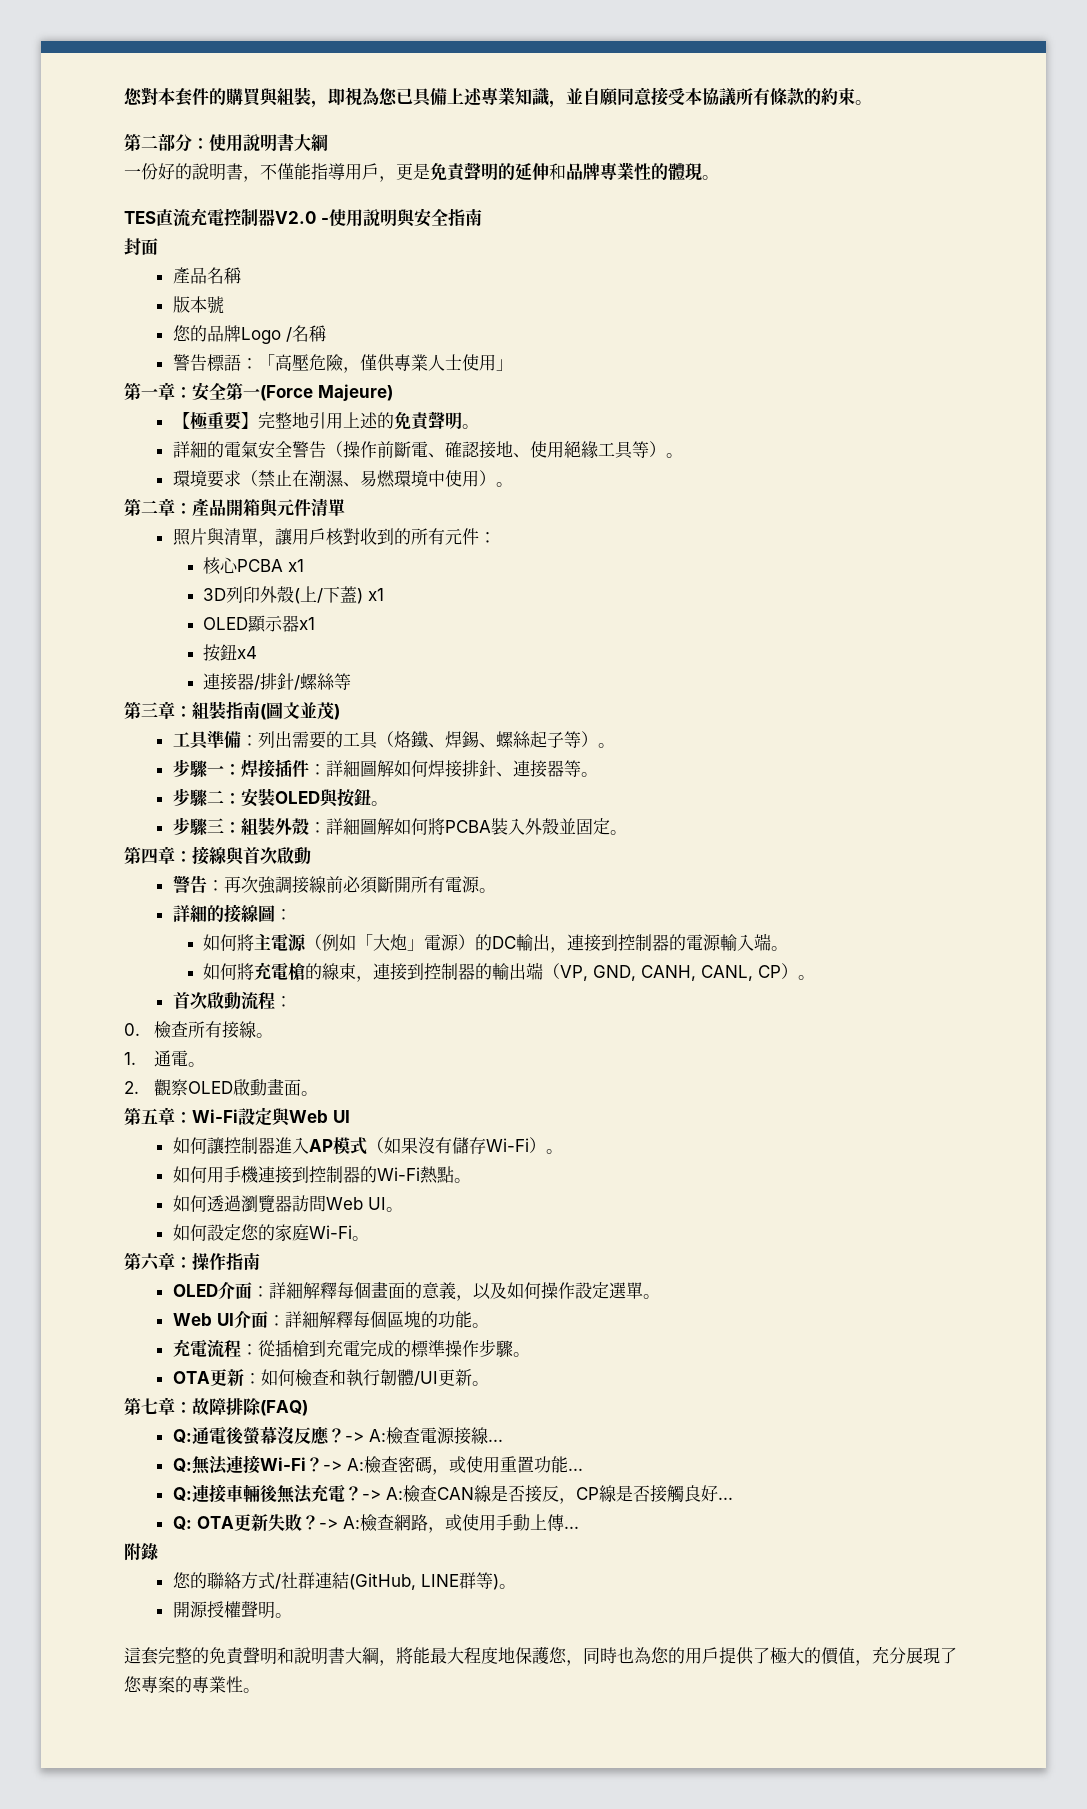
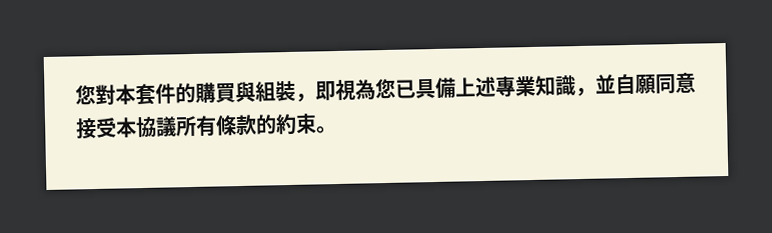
- 第二部分：使用說明書大綱
- 一份好的說明書，不僅能指導用戶，更是免責聲明的延伸和品牌專業性的體現。
- TES直流充電控制器V2.0 -使用說明與安全指南
- 封面
- 產品名稱
- 版本號
- 您的品牌Logo /名稱
- 警告標語：「高壓危險，僅供專業人士使用」
- 第一章：安全第一(Force Majeure)
- 【極重要】完整地引用上述的免責聲明。
- 詳細的電氣安全警告（操作前斷電、確認接地、使用絕緣工具等）。
- 環境要求（禁止在潮濕、易燃環境中使用）。
- 第二章：產品開箱與元件清單
- 照片與清單，讓用戶核對收到的所有元件：
- 核心PCBA x1
- 3D列印外殼(上/下蓋) x1
- OLED顯示器x1
- 按鈕x4
- 連接器/排針/螺絲等
- 第三章：組裝指南(圖文並茂)
- 工具準備：列出需要的工具（烙鐵、焊錫、螺絲起子等）。
- 步驟一：焊接插件：詳細圖解如何焊接排針、連接器等。
- 步驟二：安裝OLED與按鈕。
- 步驟三：組裝外殼：詳細圖解如何將PCBA裝入外殼並固定。
- 第四章：接線與首次啟動
- 警告：再次強調接線前必須斷開所有電源。
- 詳細的接線圖：
- 如何將主電源（例如「大炮」電源）的DC輸出，連接到控制器的電源輸入端。
- 如何將充電槍的線束，連接到控制器的輸出端（VP, GND, CANH, CANL, CP）。
- 首次啟動流程：
- 0.檢查所有接線。
- 1.通電。
- 2.觀察OLED啟動畫面。
- 第五章：Wi-Fi設定與Web UI
- 如何讓控制器進入AP模式（如果沒有儲存Wi-Fi）。
- 如何用手機連接到控制器的Wi-Fi熱點。
- 如何透過瀏覽器訪問Web UI。
- 如何設定您的家庭Wi-Fi。
- 第六章：操作指南
- OLED介面：詳細解釋每個畫面的意義，以及如何操作設定選單。
- Web UI介面：詳細解釋每個區塊的功能。
- 充電流程：從插槍到充電完成的標準操作步驟。
- OTA更新：如何檢查和執行韌體/UI更新。
- 第七章：故障排除(FAQ)
- Q:通電後螢幕沒反應？-> A:檢查電源接線...
- Q:無法連接Wi-Fi？-> A:檢查密碼，或使用重置功能...
- Q:連接車輛後無法充電？-> A:檢查CAN線是否接反，CP線是否接觸良好...
- Q: OTA更新失敗？-> A:檢查網路，或使用手動上傳...
- 附錄
- 您的聯絡方式/社群連結(GitHub, LINE群等)。
- 開源授權聲明。
- 這套完整的免責聲明和說明書大綱，將能最大程度地保護您，同時也為您的用戶提供了極大的價值，充分展現了您專案的專業性。

